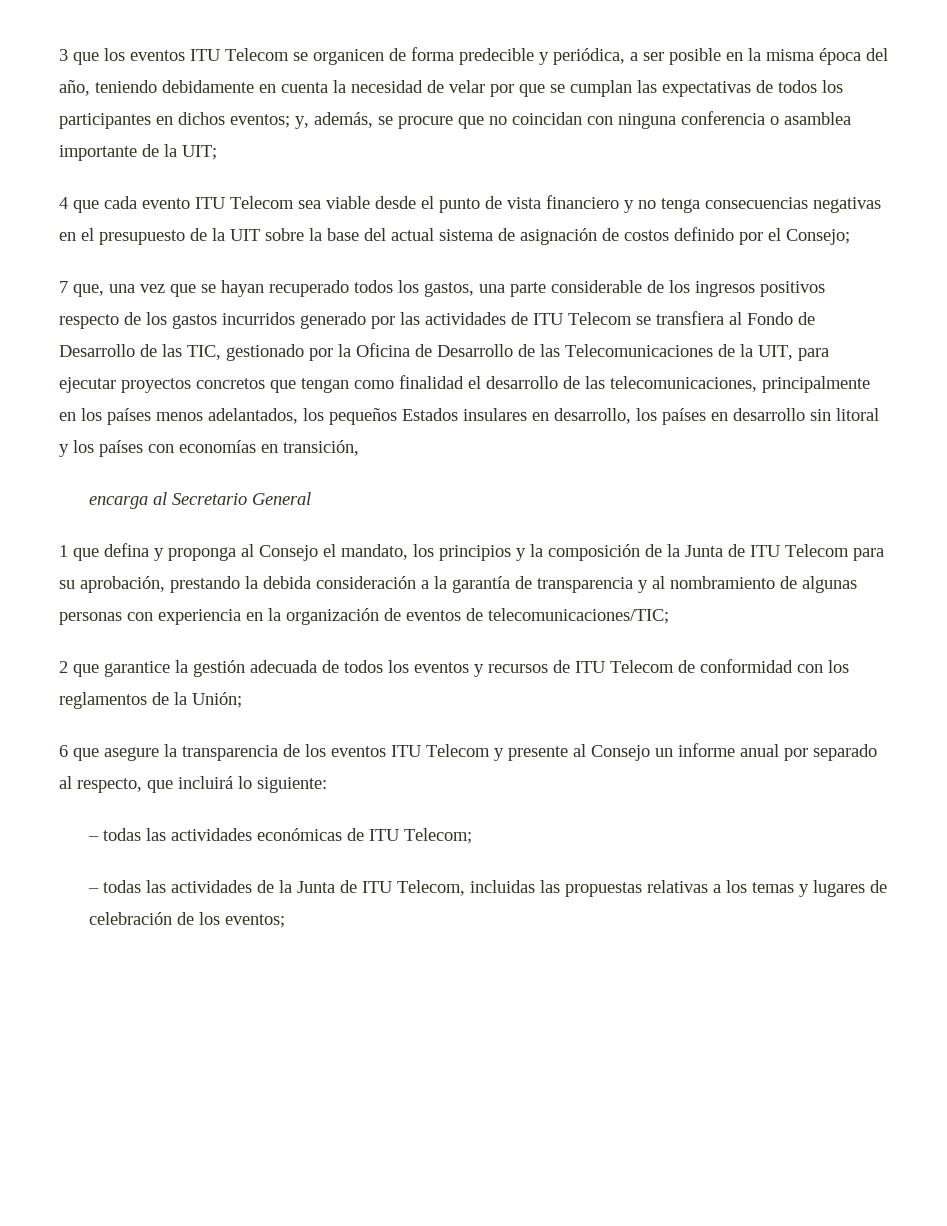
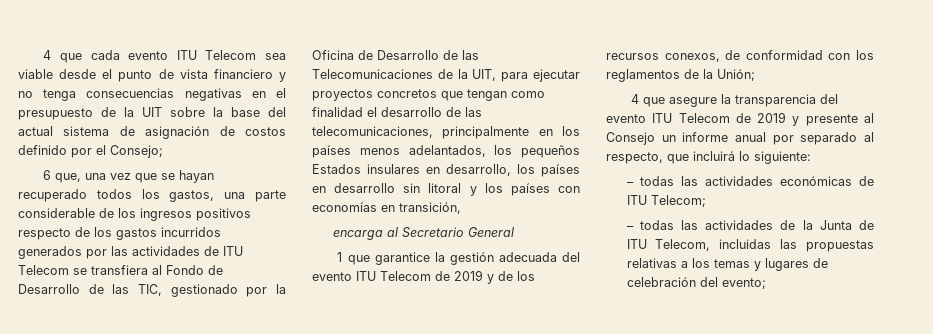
- 3 que los eventos ITU Telecom se organicen de forma predecible y periódica, a ser posible en la misma época del año, teniendo debidamente en cuenta la necesidad de velar por que se cumplan las expectativas de todos los participantes en dichos eventos; y, además, se procure que no coincidan con ninguna conferencia o asamblea importante de la UIT;
- 7 que, una vez que se hayan recuperado todos los gastos, una parte considerable de los ingresos positivos respecto de los gastos incurridos generado por las actividades de ITU Telecom se transfiera al Fondo de Desarrollo de las TIC, gestionado por la Oficina de Desarrollo de las Telecomunicaciones de la UIT, para ejecutar proyectos concretos que tengan como finalidad el desarrollo de las telecomunicaciones, principalmente en los países menos adelantados, los pequeños Estados insulares en desarrollo, los países en desarrollo sin litoral y los países con economías en transición,
+ 6 que, una vez que se hayan recuperado todos los gastos, una parte considerable de los ingresos positivos respecto de los gastos incurridos generados por las actividades de ITU Telecom se transfiera al Fondo de Desarrollo de las TIC, gestionado por la Oficina de Desarrollo de las Telecomunicaciones de la UIT, para ejecutar proyectos concretos que tengan como finalidad el desarrollo de las telecomunicaciones, principalmente en los países menos adelantados, los pequeños Estados insulares en desarrollo, los países en desarrollo sin litoral y los países con economías en transición,
- 1 que defina y proponga al Consejo el mandato, los principios y la composición de la Junta de ITU Telecom para su aprobación, prestando la debida consideración a la garantía de transparencia y al nombramiento de algunas personas con experiencia en la organización de eventos de telecomunicaciones/TIC;
- 2 que garantice la gestión adecuada de todos los eventos y recursos de ITU Telecom de conformidad con los reglamentos de la Unión;
+ 1 que garantice la gestión adecuada del evento ITU Telecom de 2019 y de los recursos conexos, de conformidad con los reglamentos de la Unión;
- 6 que asegure la transparencia de los eventos ITU Telecom y presente al Consejo un informe anual por separado al respecto, que incluirá lo siguiente:
+ 4 que asegure la transparencia del evento ITU Telecom de 2019 y presente al Consejo un informe anual por separado al respecto, que incluirá lo siguiente:
- – todas las actividades de la Junta de ITU Telecom, incluidas las propuestas relativas a los temas y lugares de celebración de los eventos;
+ – todas las actividades de la Junta de ITU Telecom, incluidas las propuestas relativas a los temas y lugares de celebración del evento;

